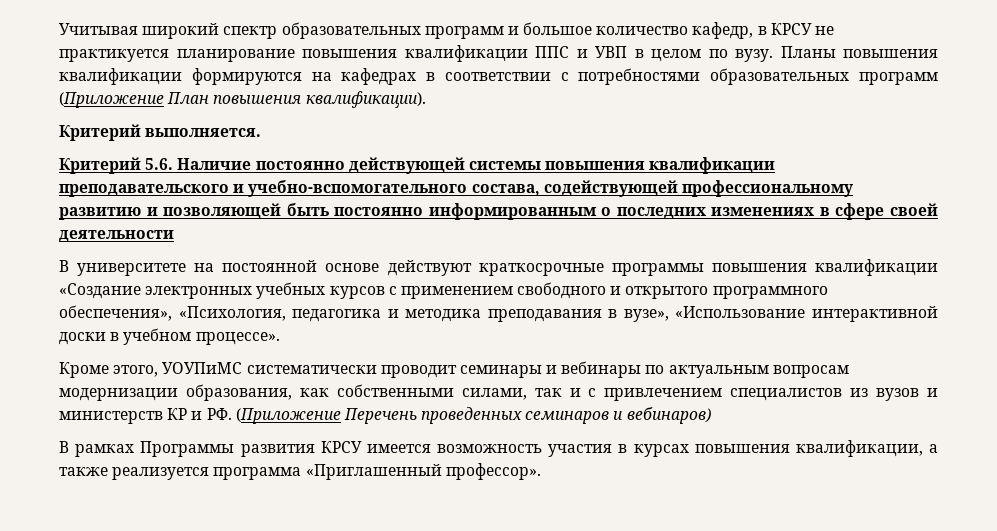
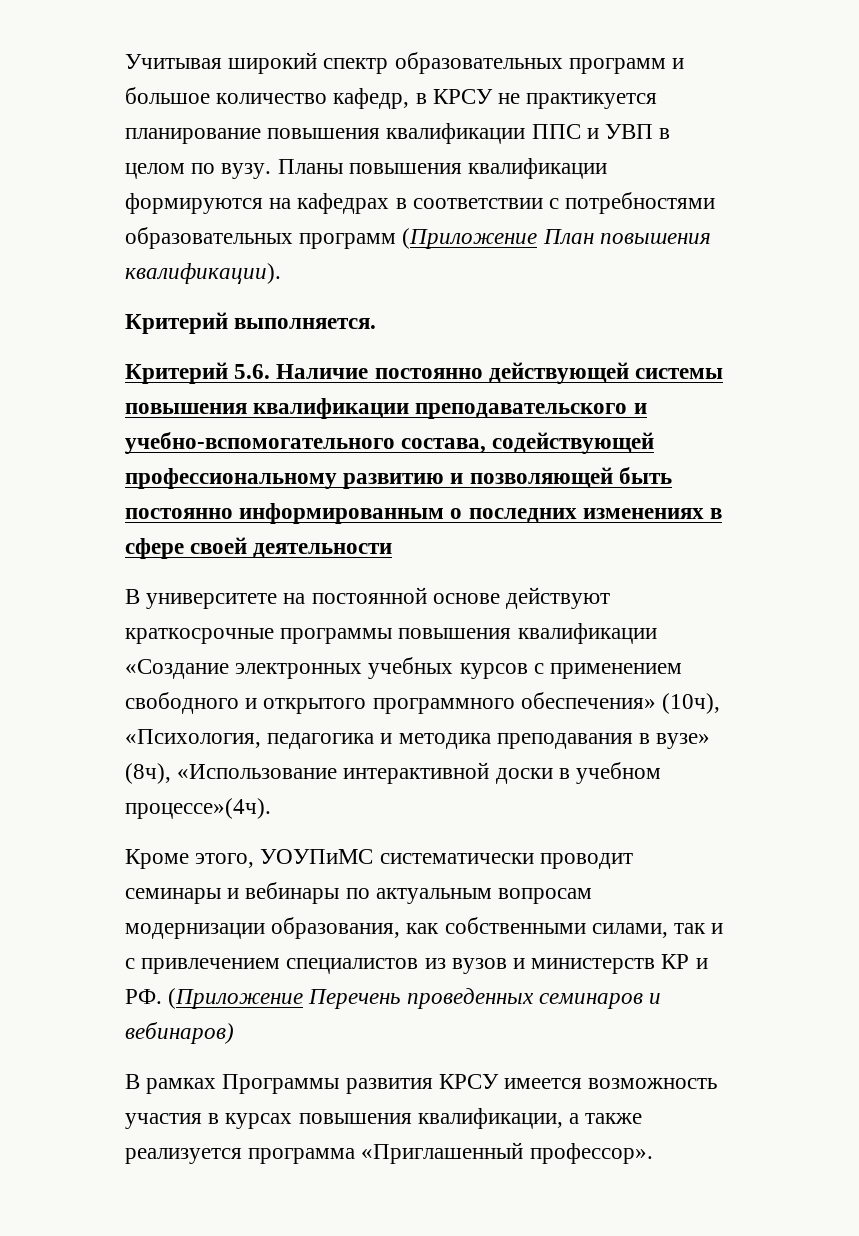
- В университете на постоянной основе действуют краткосрочные программы повышения квалификации «Создание электронных учебных курсов с применением свободного и открытого программного обеспечения», «Психология, педагогика и методика преподавания в вузе», «Использование интерактивной доски в учебном процессе».
+ В университете на постоянной основе действуют краткосрочные программы повышения квалификации «Создание электронных учебных курсов с применением свободного и открытого программного обеспечения» (10ч), «Психология, педагогика и методика преподавания в вузе» (8ч), «Использование интерактивной доски в учебном процессе»(4ч).

